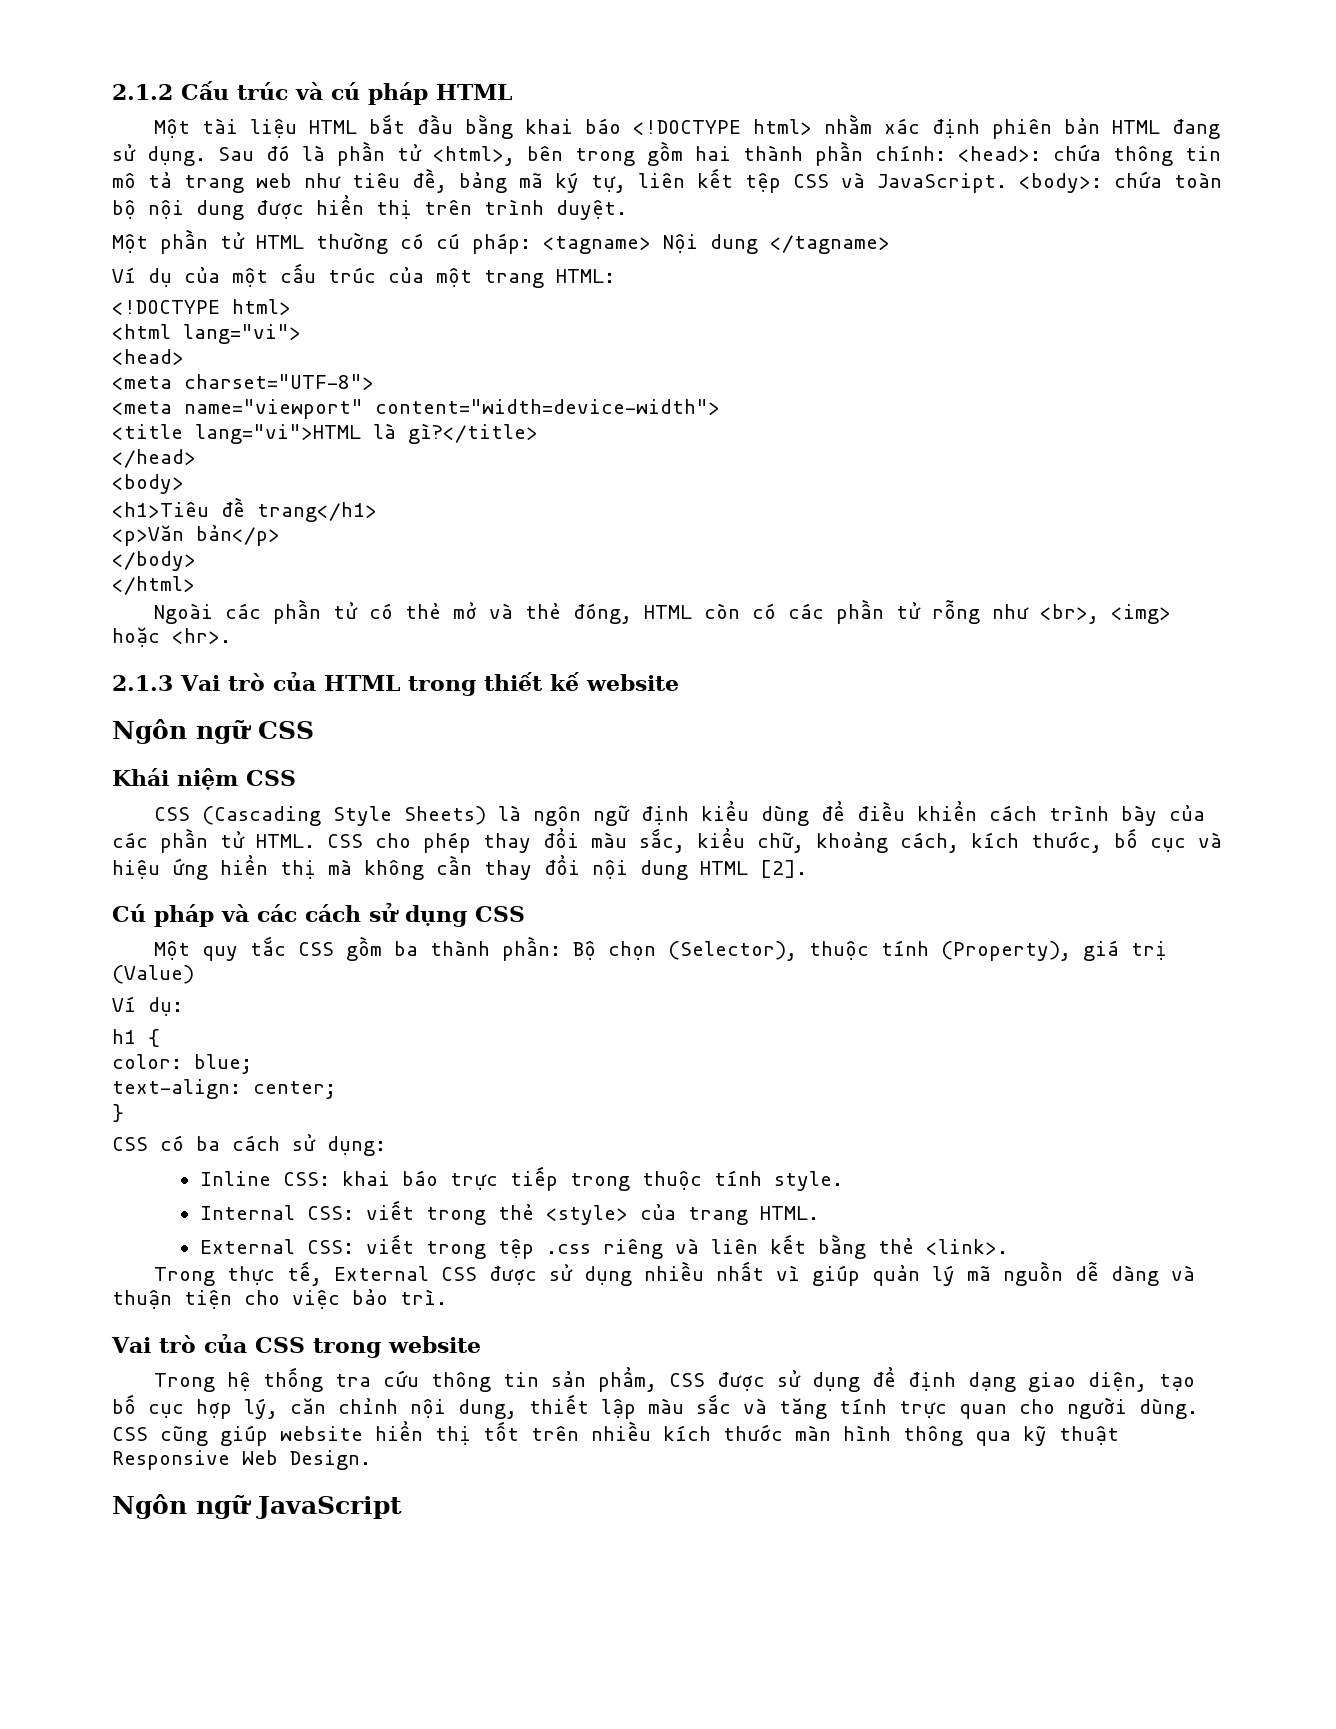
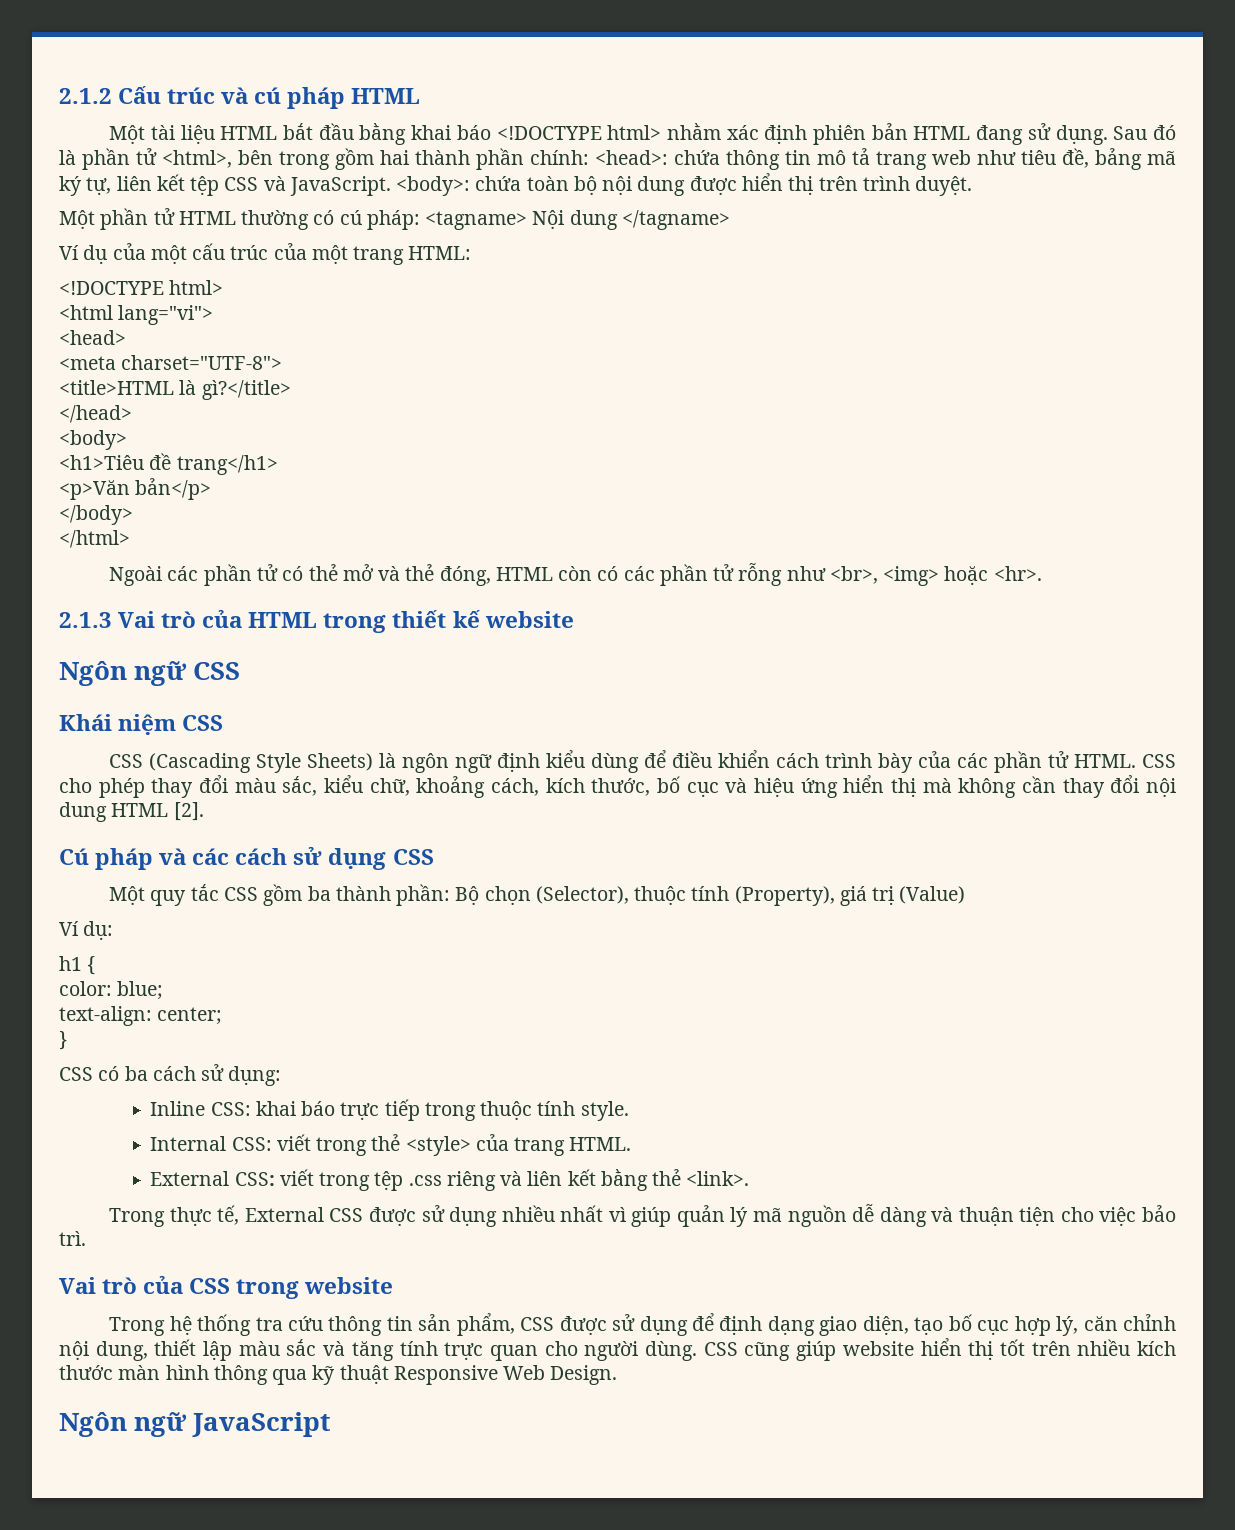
- <meta name="viewport" content="width=device-width">
- <title lang="vi">HTML là gì?</title>
+ <title>HTML là gì?</title>

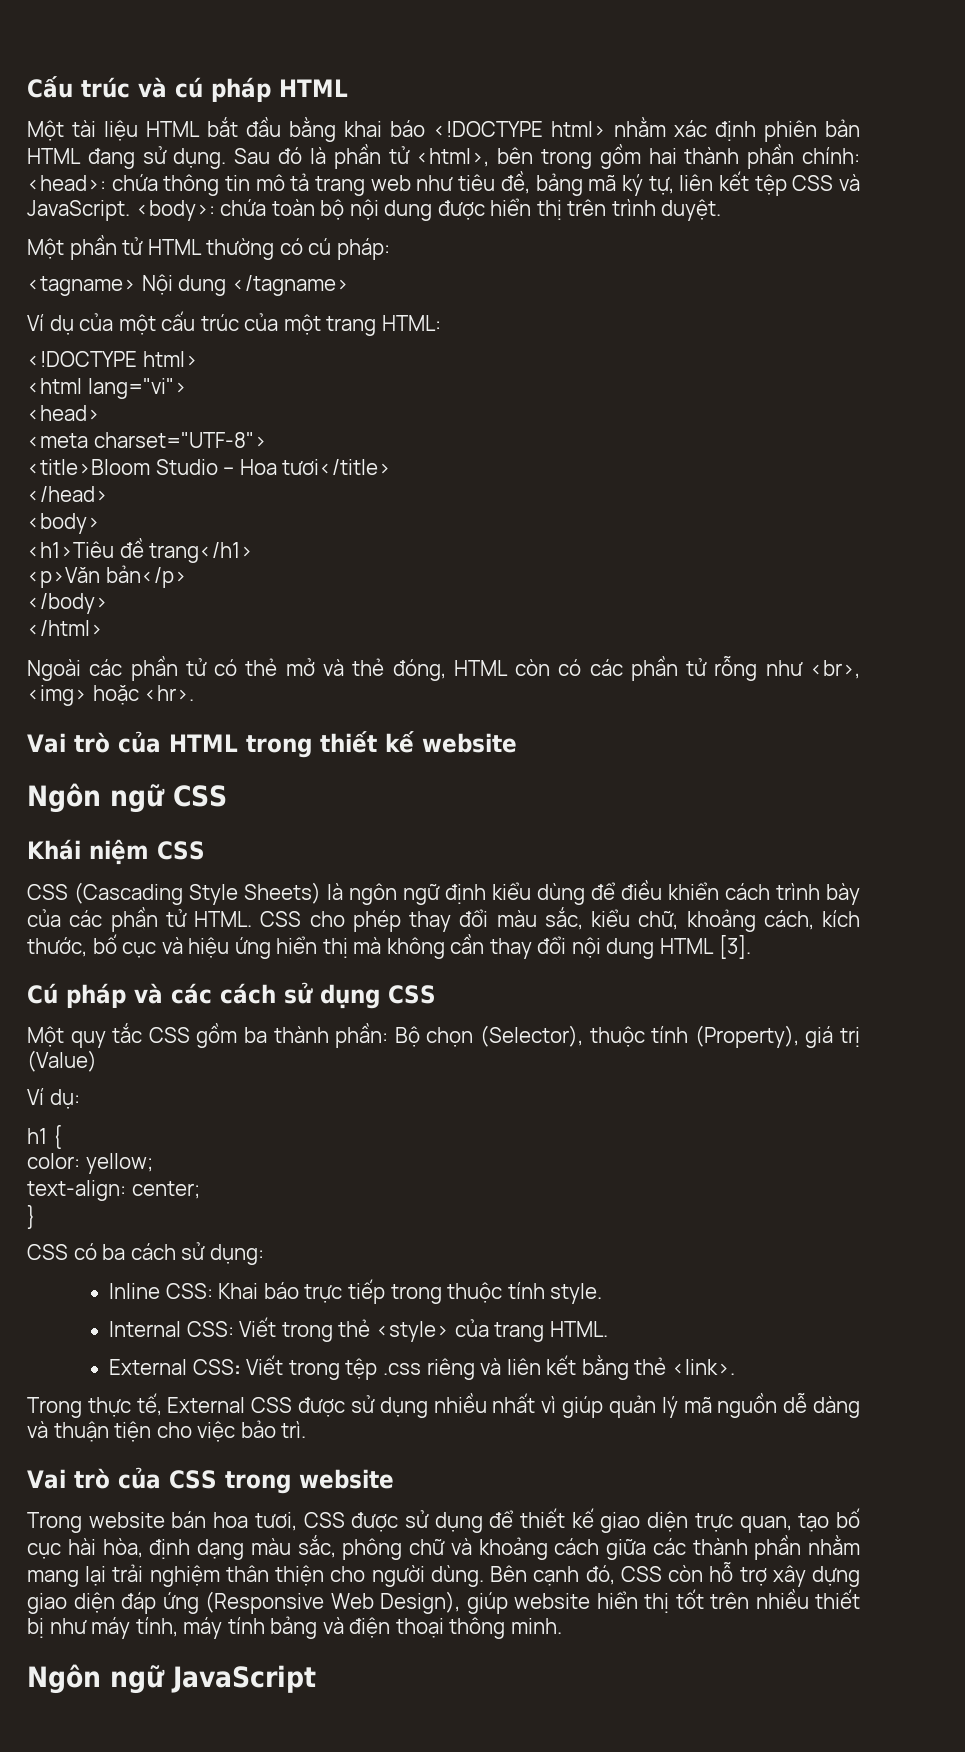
- 2.1.2 Cấu trúc và cú pháp HTML
+ Cấu trúc và cú pháp HTML
- Một phần tử HTML thường có cú pháp: <tagname> Nội dung </tagname>
+ Một phần tử HTML thường có cú pháp:
+ <tagname> Nội dung </tagname>
- <title>HTML là gì?</title>
+ <title>Bloom Studio – Hoa tươi</title>
- 2.1.3 Vai trò của HTML trong thiết kế website
+ Vai trò của HTML trong thiết kế website
- CSS cho phép thay đổi màu sắc, kiểu chữ, khoảng cách, kích thước, bố cục và hiệu ứng hiển thị mà không cần thay đổi nội dung HTML [2].
+ CSS cho phép thay đổi màu sắc, kiểu chữ, khoảng cách, kích thước, bố cục và hiệu ứng hiển thị mà không cần thay đổi nội dung HTML [3].
- color: blue;
+ color: yellow;
- Inline CSS: khai báo trực tiếp trong thuộc tính style.
+ Inline CSS: Khai báo trực tiếp trong thuộc tính style.
- Internal CSS: viết trong thẻ <style> của trang HTML.
+ Internal CSS: Viết trong thẻ <style> của trang HTML.
- External CSS: viết trong tệp .css riêng và liên kết bằng thẻ <link>.
+ External CSS: Viết trong tệp .css riêng và liên kết bằng thẻ <link>.
- Trong hệ thống tra cứu thông tin sản phẩm, CSS được sử dụng để định dạng giao diện, tạo bố cục hợp lý, căn chỉnh nội dung, thiết lập màu sắc và tăng tính trực quan cho người dùng. CSS cũng giúp website hiển thị tốt trên nhiều kích thước màn hình thông qua kỹ thuật Responsive Web Design.
+ Trong website bán hoa tươi, CSS được sử dụng để thiết kế giao diện trực quan, tạo bố cục hài hòa, định dạng màu sắc, phông chữ và khoảng cách giữa các thành phần nhằm mang lại trải nghiệm thân thiện cho người dùng. Bên cạnh đó, CSS còn hỗ trợ xây dựng giao diện đáp ứng (Responsive Web Design), giúp website hiển thị tốt trên nhiều thiết bị như máy tính, máy tính bảng và điện thoại thông minh.

